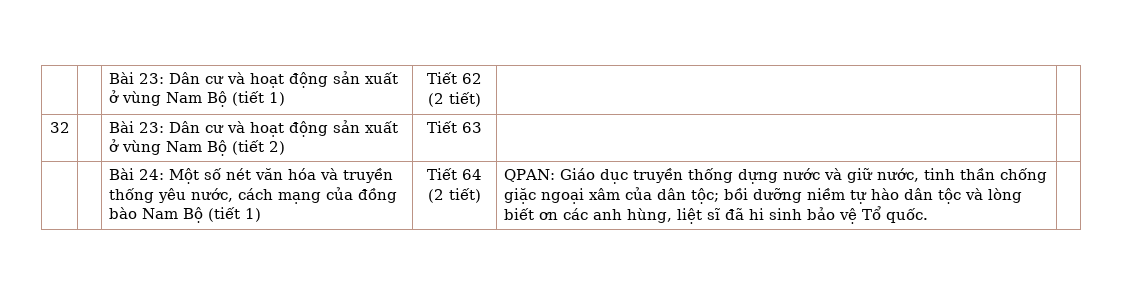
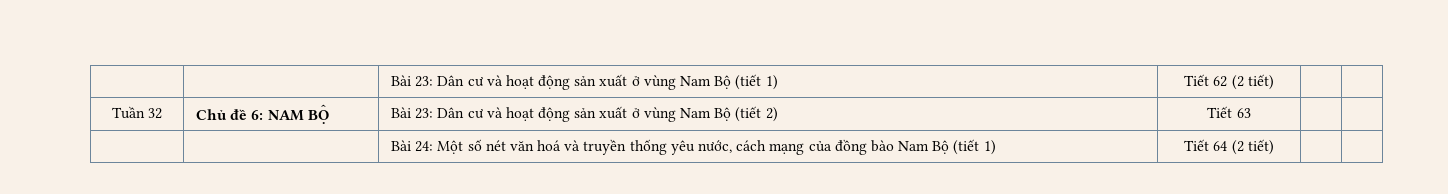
- 32 | | Bài 23: Dân cư và hoạt động sản xuất ở vùng Nam Bộ (tiết 2) | Tiết 63 | |
+ Tuần 32 | Chủ đề 6: NAM BỘ | Bài 23: Dân cư và hoạt động sản xuất ở vùng Nam Bộ (tiết 2) | Tiết 63 | |
- Bài 24: Một số nét văn hóa và truyền thống yêu nước, cách mạng của đồng bào Nam Bộ (tiết 1)
+ Bài 24: Một số nét văn hoá và truyền thống yêu nước, cách mạng của đồng bào Nam Bộ (tiết 1)
- QPAN: Giáo dục truyền thống dựng nước và giữ nước, tinh thần chống giặc ngoại xâm của dân tộc; bồi dưỡng niềm tự hào dân tộc và lòng biết ơn các anh hùng, liệt sĩ đã hi sinh bảo vệ Tổ quốc.

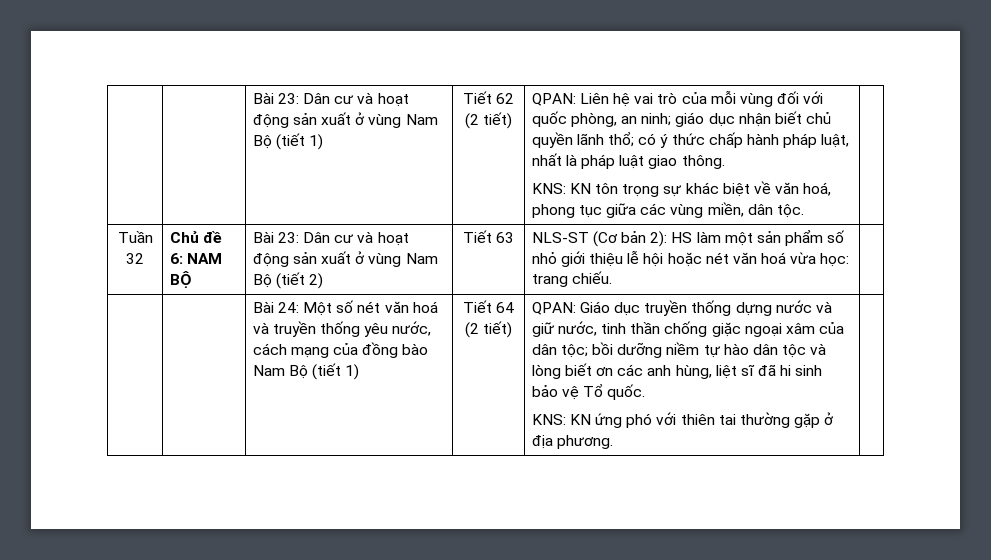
+ QPAN: Liên hệ vai trò của mỗi vùng đối với quốc phòng, an ninh; giáo dục nhận biết chủ quyền lãnh thổ; có ý thức chấp hành pháp luật, nhất là pháp luật giao thông.
+ KNS: KN tôn trọng sự khác biệt về văn hoá, phong tục giữa các vùng miền, dân tộc.
+ NLS-ST (Cơ bản 2): HS làm một sản phẩm số nhỏ giới thiệu lễ hội hoặc nét văn hoá vừa học: trang chiếu.
+ QPAN: Giáo dục truyền thống dựng nước và giữ nước, tinh thần chống giặc ngoại xâm của dân tộc; bồi dưỡng niềm tự hào dân tộc và lòng biết ơn các anh hùng, liệt sĩ đã hi sinh bảo vệ Tổ quốc.
+ KNS: KN ứng phó với thiên tai thường gặp ở địa phương.

